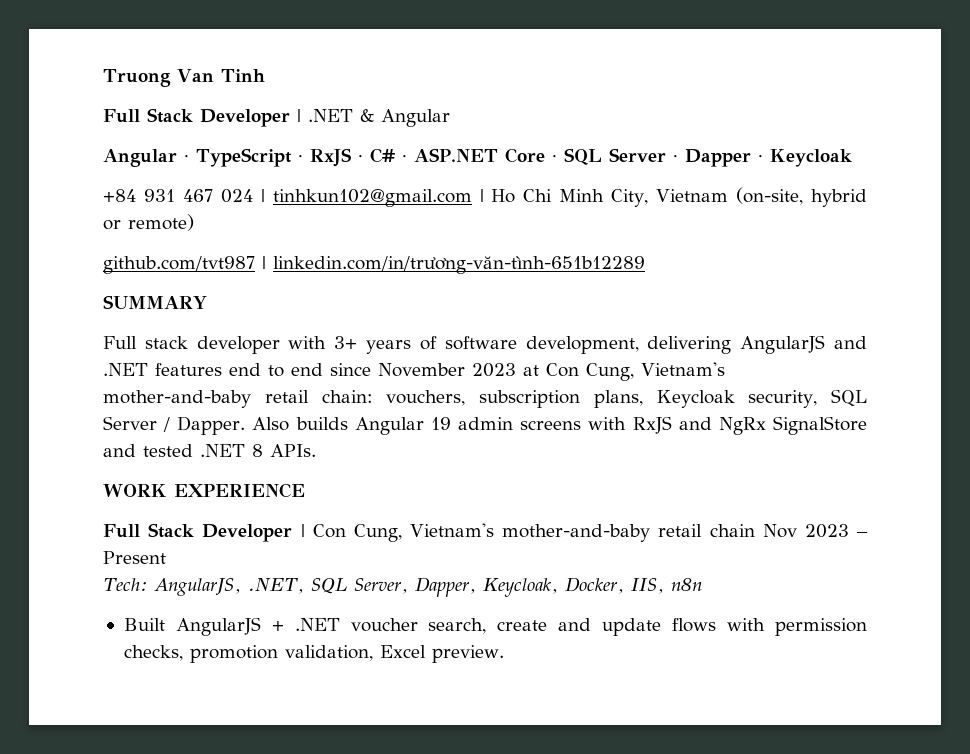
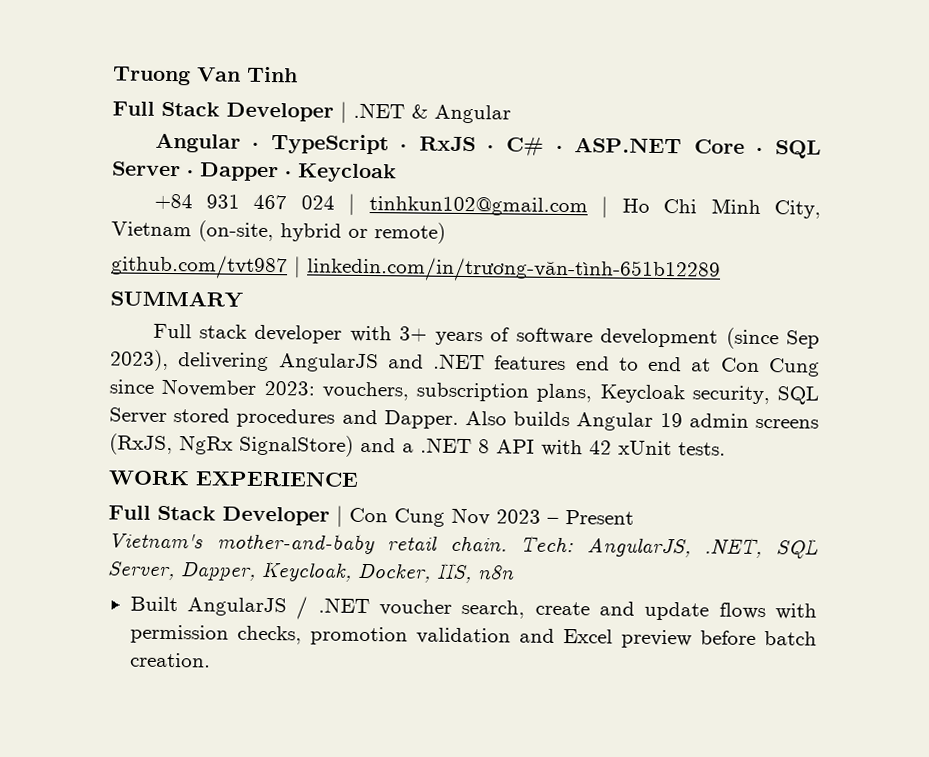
- Full stack developer with 3+ years of software development, delivering AngularJS and .NET features end to end since November 2023 at Con Cung, Vietnam's mother-and-baby retail chain: vouchers, subscription plans, Keycloak security, SQL Server / Dapper.
+ Full stack developer with 3+ years of software development (since Sep 2023), delivering AngularJS and .NET features end to end at Con Cung since November 2023: vouchers, subscription plans, Keycloak security, SQL Server stored procedures and Dapper.
- Also builds Angular 19 admin screens with RxJS and NgRx SignalStore and tested .NET 8 APIs.
+ Also builds Angular 19 admin screens (RxJS, NgRx SignalStore) and a .NET 8 API with 42 xUnit tests.
- Full Stack Developer | Con Cung, Vietnam's mother-and-baby retail chain Nov 2023 – Present
+ Full Stack Developer | Con Cung Nov 2023 – Present
+ Vietnam's mother-and-baby retail chain.
- Built AngularJS + .NET voucher search, create and update flows with permission checks, promotion validation, Excel preview.
+ Built AngularJS / .NET voucher search, create and update flows with permission checks, promotion validation and Excel preview before batch creation.

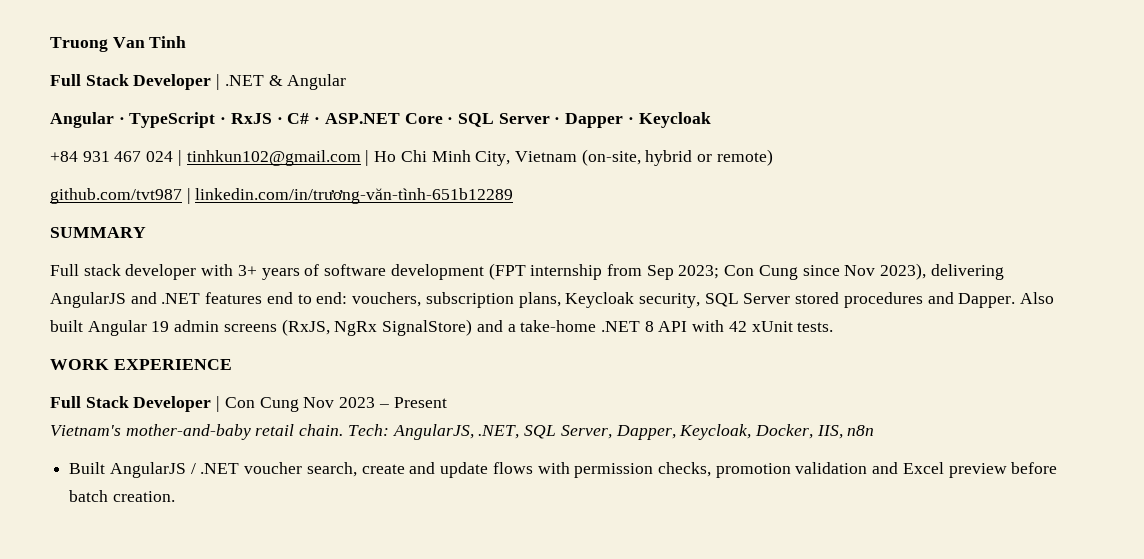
- Full stack developer with 3+ years of software development (since Sep 2023), delivering AngularJS and .NET features end to end at Con Cung since November 2023: vouchers, subscription plans, Keycloak security, SQL Server stored procedures and Dapper.
+ Full stack developer with 3+ years of software development (FPT internship from Sep 2023; Con Cung since Nov 2023), delivering AngularJS and .NET features end to end: vouchers, subscription plans, Keycloak security, SQL Server stored procedures and Dapper.
- Also builds Angular 19 admin screens (RxJS, NgRx SignalStore) and a .NET 8 API with 42 xUnit tests.
+ Also built Angular 19 admin screens (RxJS, NgRx SignalStore) and a take-home .NET 8 API with 42 xUnit tests.

